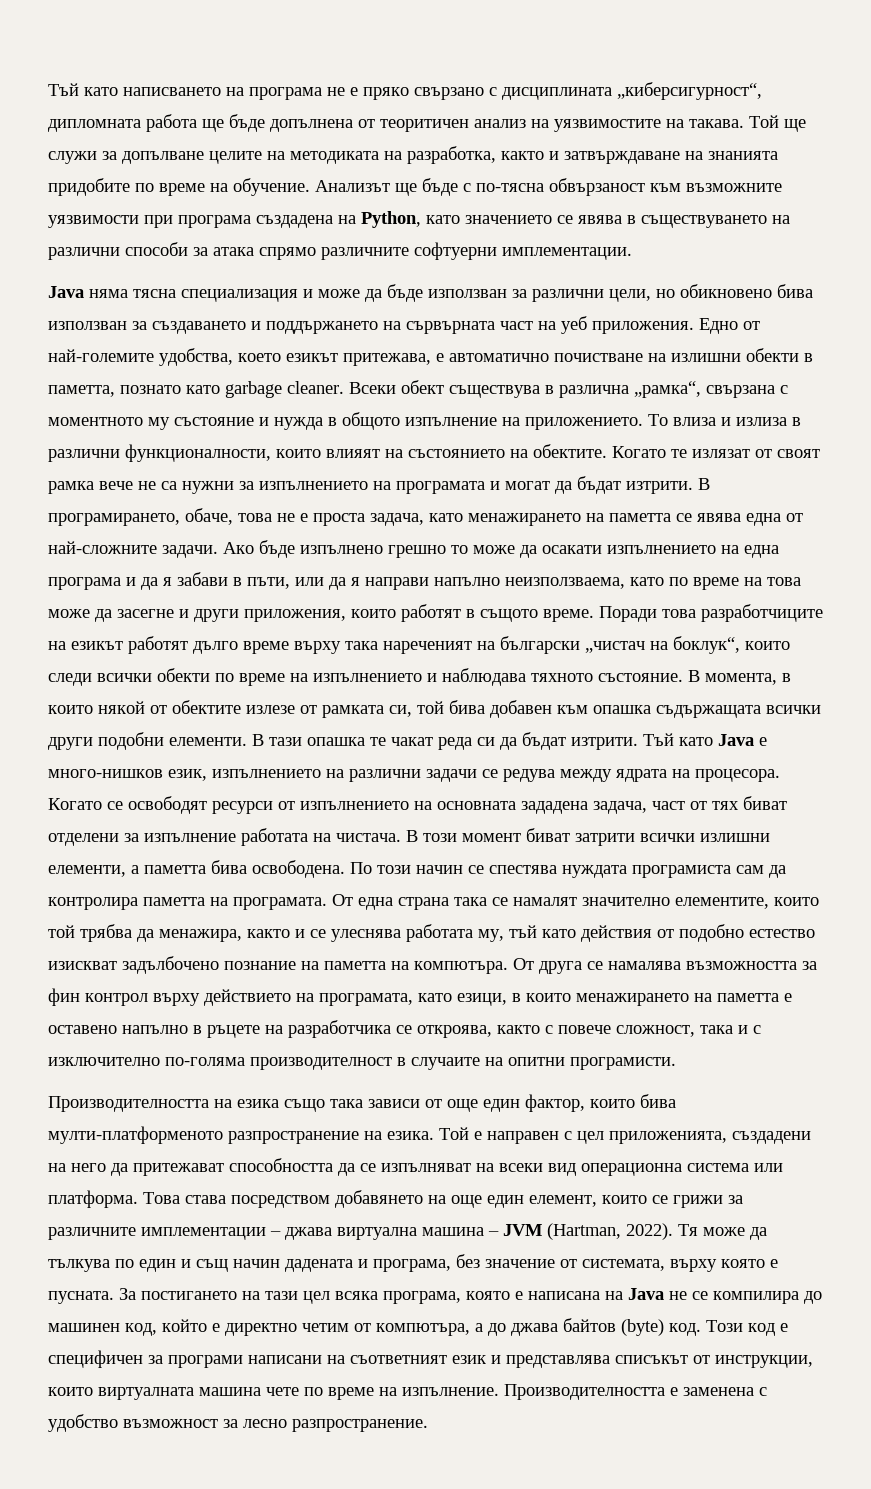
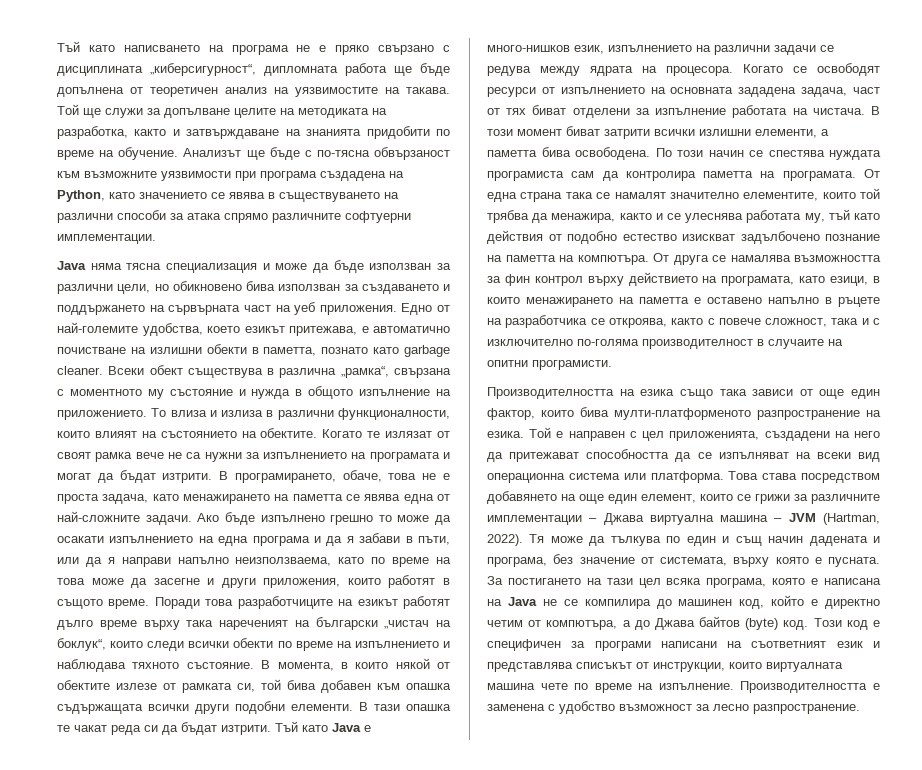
- Тъй като написването на програма не е пряко свързано с дисциплината „киберсигурност“, дипломната работа ще бъде допълнена от теоритичен анализ на уязвимостите на такава.
+ Тъй като написването на програма не е пряко свързано с дисциплината „киберсигурност“, дипломната работа ще бъде допълнена от теоретичен анализ на уязвимостите на такава.
- Той ще служи за допълване целите на методиката на разработка, както и затвърждаване на знанията придобите по време на обучение.
+ Той ще служи за допълване целите на методиката на разработка, както и затвърждаване на знанията придобити по време на обучение.
- Това става посредством добавянето на още един елемент, които се грижи за различните имплементации – джава виртуална машина – JVM (Hartman, 2022).
+ Това става посредством добавянето на още един елемент, които се грижи за различните имплементации – Джава виртуална машина – JVM (Hartman, 2022).
- За постигането на тази цел всяка програма, която е написана на Java не се компилира до машинен код, който е директно четим от компютъра, а до джава байтов (byte) код.
+ За постигането на тази цел всяка програма, която е написана на Java не се компилира до машинен код, който е директно четим от компютъра, а до Джава байтов (byte) код.

